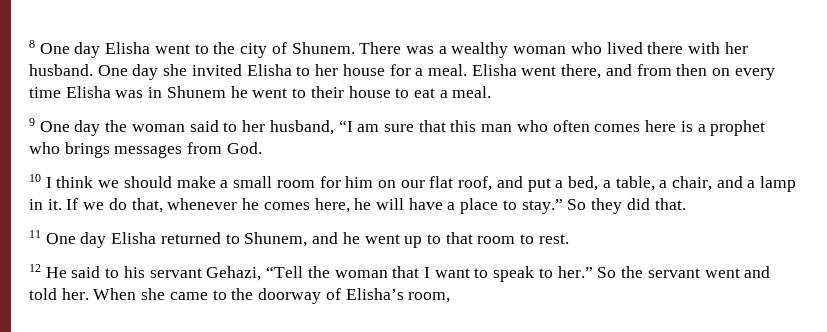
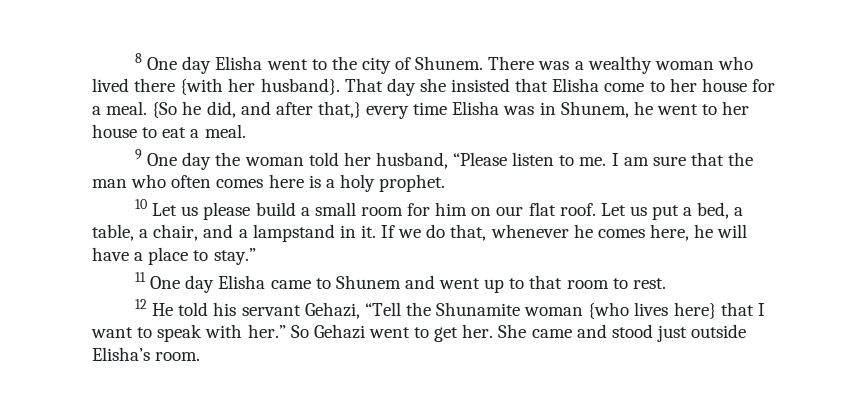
- There was a wealthy woman who lived there with her husband. One day she invited Elisha to her house for a meal.
+ There was a wealthy woman who lived there {with her husband}. That day she insisted that Elisha come to her house for a meal.
- Elisha went there, and from then on every time Elisha was in Shunem he went to their house to eat a meal.
+ {So he did, and after that,} every time Elisha was in Shunem, he went to her house to eat a meal.
- 9 One day the woman said to her husband, “I am sure that this man who often comes here is a prophet who brings messages from God.
- 10 I think we should make a small room for him on our flat roof, and put a bed, a table, a chair, and a lamp in it.
+ 9 One day the woman told her husband, “Please listen to me. I am sure that the man who often comes here is a holy prophet.
+ 10 Let us please build a small room for him on our flat roof. Let us put a bed, a table, a chair, and a lampstand in it.
- So they did that.
- 11 One day Elisha returned to Shunem, and he went up to that room to rest.
+ 11 One day Elisha came to Shunem and went up to that room to rest.
- 12 He said to his servant Gehazi, “Tell the woman that I want to speak to her.”
+ 12 He told his servant Gehazi, “Tell the Shunamite woman {who lives here} that I want to speak with her.”
- So the servant went and told her. When she came to the doorway of Elisha’s room,
+ So Gehazi went to get her. She came and stood just outside Elisha’s room.

